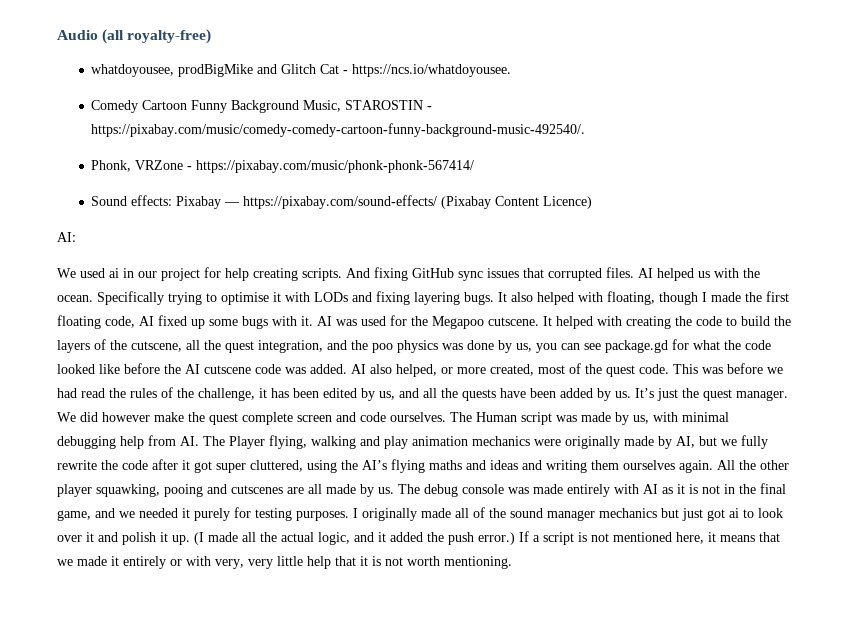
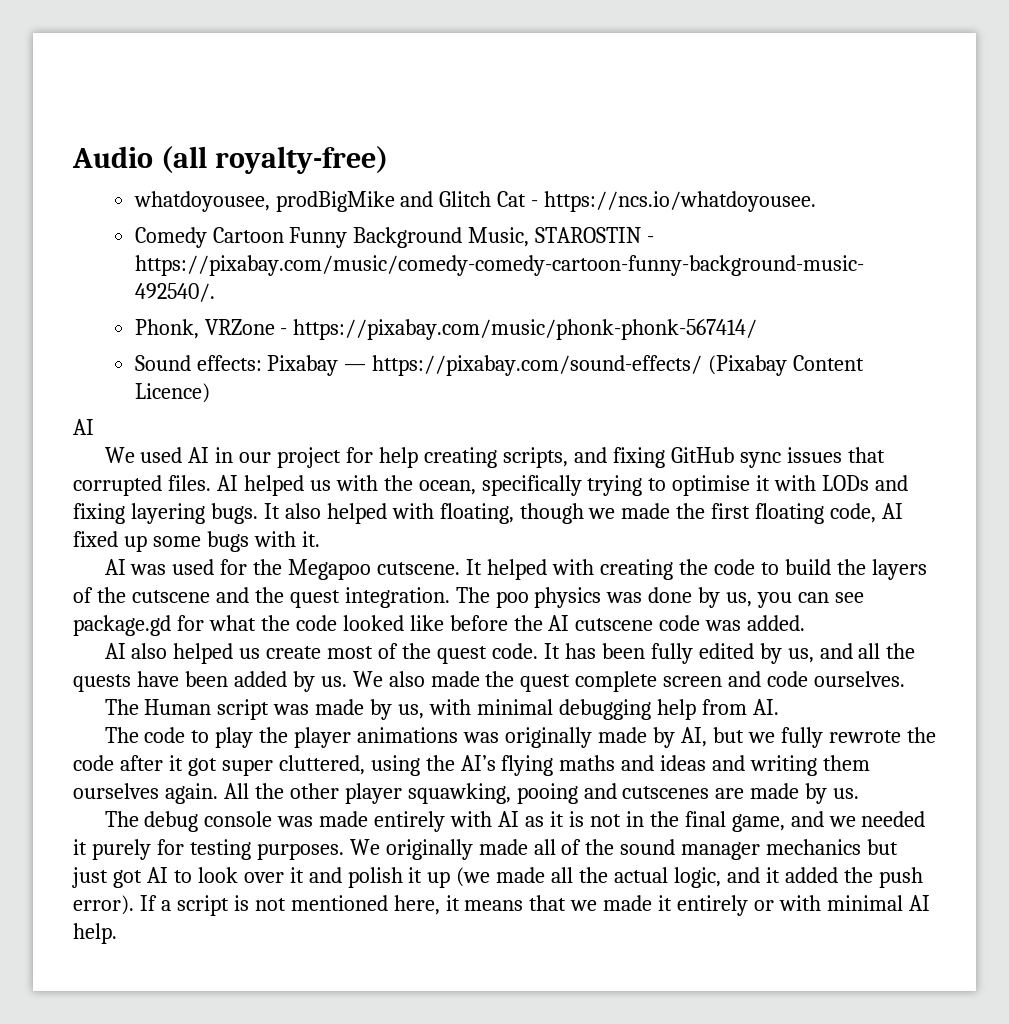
  Sound effects: Pixabay — https://pixabay.com/sound-effects/ (Pixabay Content Licence)
- AI:
+ AI
- We used ai in our project for help creating scripts. And fixing GitHub sync issues that corrupted files.
+ We used AI in our project for help creating scripts, and fixing GitHub sync issues that corrupted files.
- AI helped us with the ocean. Specifically trying to optimise it with LODs and fixing layering bugs.
+ AI helped us with the ocean, specifically trying to optimise it with LODs and fixing layering bugs.
- It also helped with floating, though I made the first floating code, AI fixed up some bugs with it. AI was used for the Megapoo cutscene.
+ It also helped with floating, though we made the first floating code, AI fixed up some bugs with it.
+ AI was used for the Megapoo cutscene.
- It helped with creating the code to build the layers of the cutscene, all the quest integration, and the poo physics was done by us, you can see package.gd for what the code looked like before the AI cutscene code was added. AI also helped, or more created, most of the quest code.
+ It helped with creating the code to build the layers of the cutscene and the quest integration. The poo physics was done by us, you can see package.gd for what the code looked like before the AI cutscene code was added.
+ AI also helped us create most of the quest code.
- This was before we had read the rules of the challenge, it has been edited by us, and all the quests have been added by us.
+ It has been fully edited by us, and all the quests have been added by us.
- It’s just the quest manager. We did however make the quest complete screen and code ourselves. The Human script was made by us, with minimal debugging help from AI. The Player flying, walking and play animation mechanics were originally made by AI, but we fully rewrite the code after it got super cluttered, using the AI’s flying maths and ideas and writing them ourselves again.
+ We also made the quest complete screen and code ourselves.
+ The Human script was made by us, with minimal debugging help from AI.
+ The code to play the player animations was originally made by AI, but we fully rewrote the code after it got super cluttered, using the AI’s flying maths and ideas and writing them ourselves again.
- All the other player squawking, pooing and cutscenes are all made by us. The debug console was made entirely with AI as it is not in the final game, and we needed it purely for testing purposes.
+ All the other player squawking, pooing and cutscenes are made by us.
+ The debug console was made entirely with AI as it is not in the final game, and we needed it purely for testing purposes.
- I originally made all of the sound manager mechanics but just got ai to look over it and polish it up. (I made all the actual logic, and it added the push error.)
+ We originally made all of the sound manager mechanics but just got AI to look over it and polish it up (we made all the actual logic, and it added the push error).
- If a script is not mentioned here, it means that we made it entirely or with very, very little help that it is not worth mentioning.
+ If a script is not mentioned here, it means that we made it entirely or with minimal AI help.

